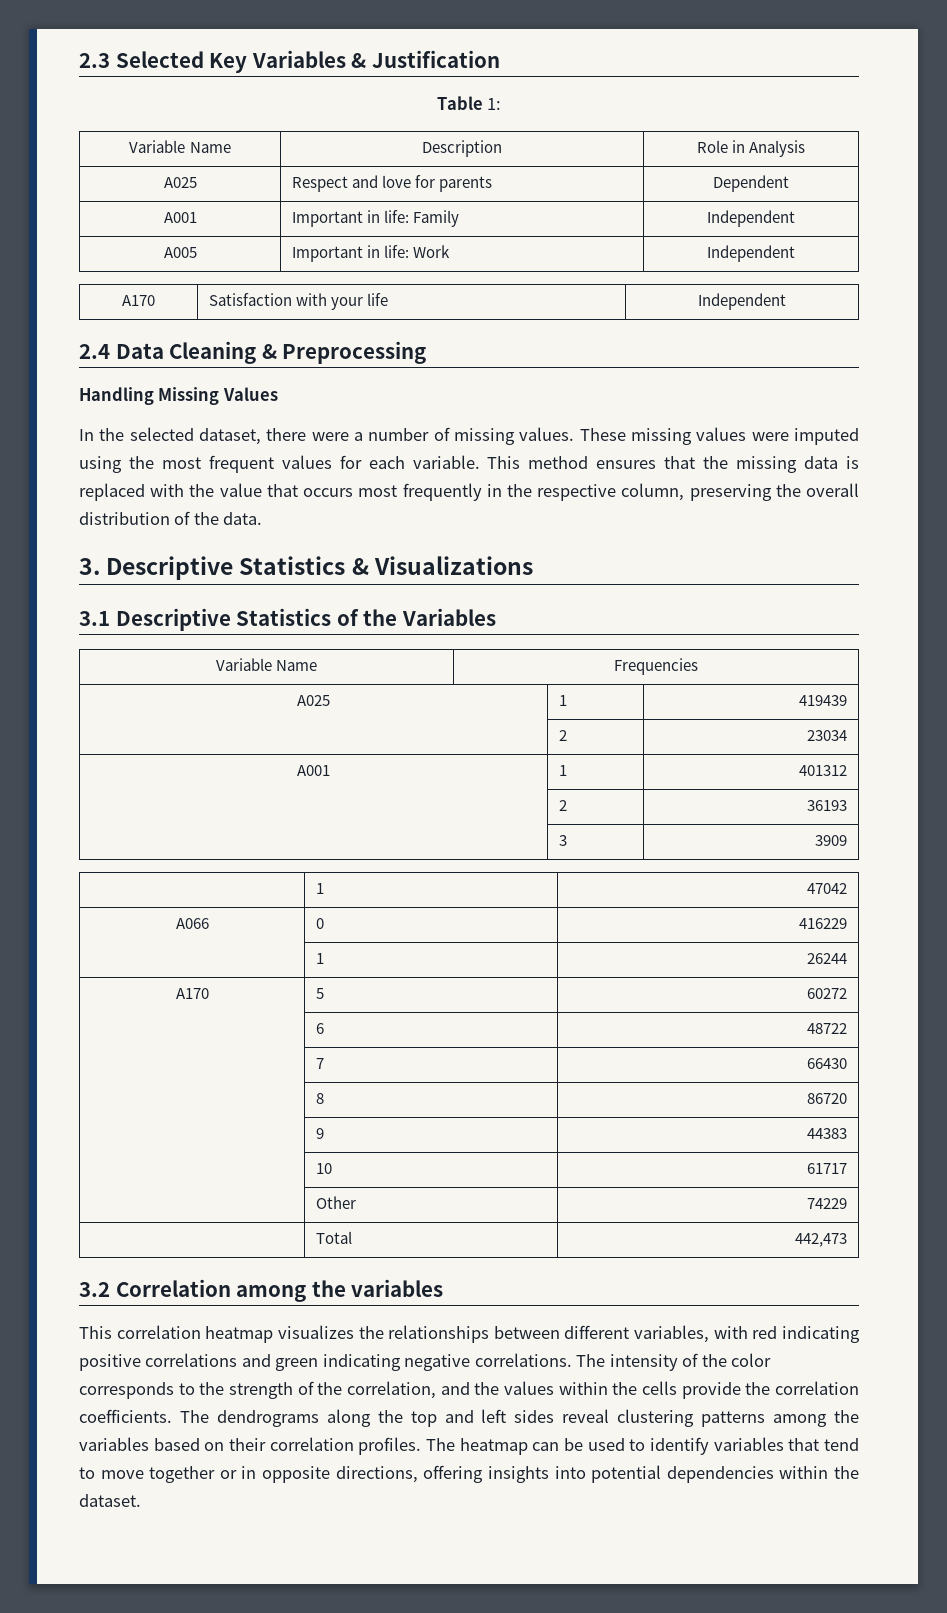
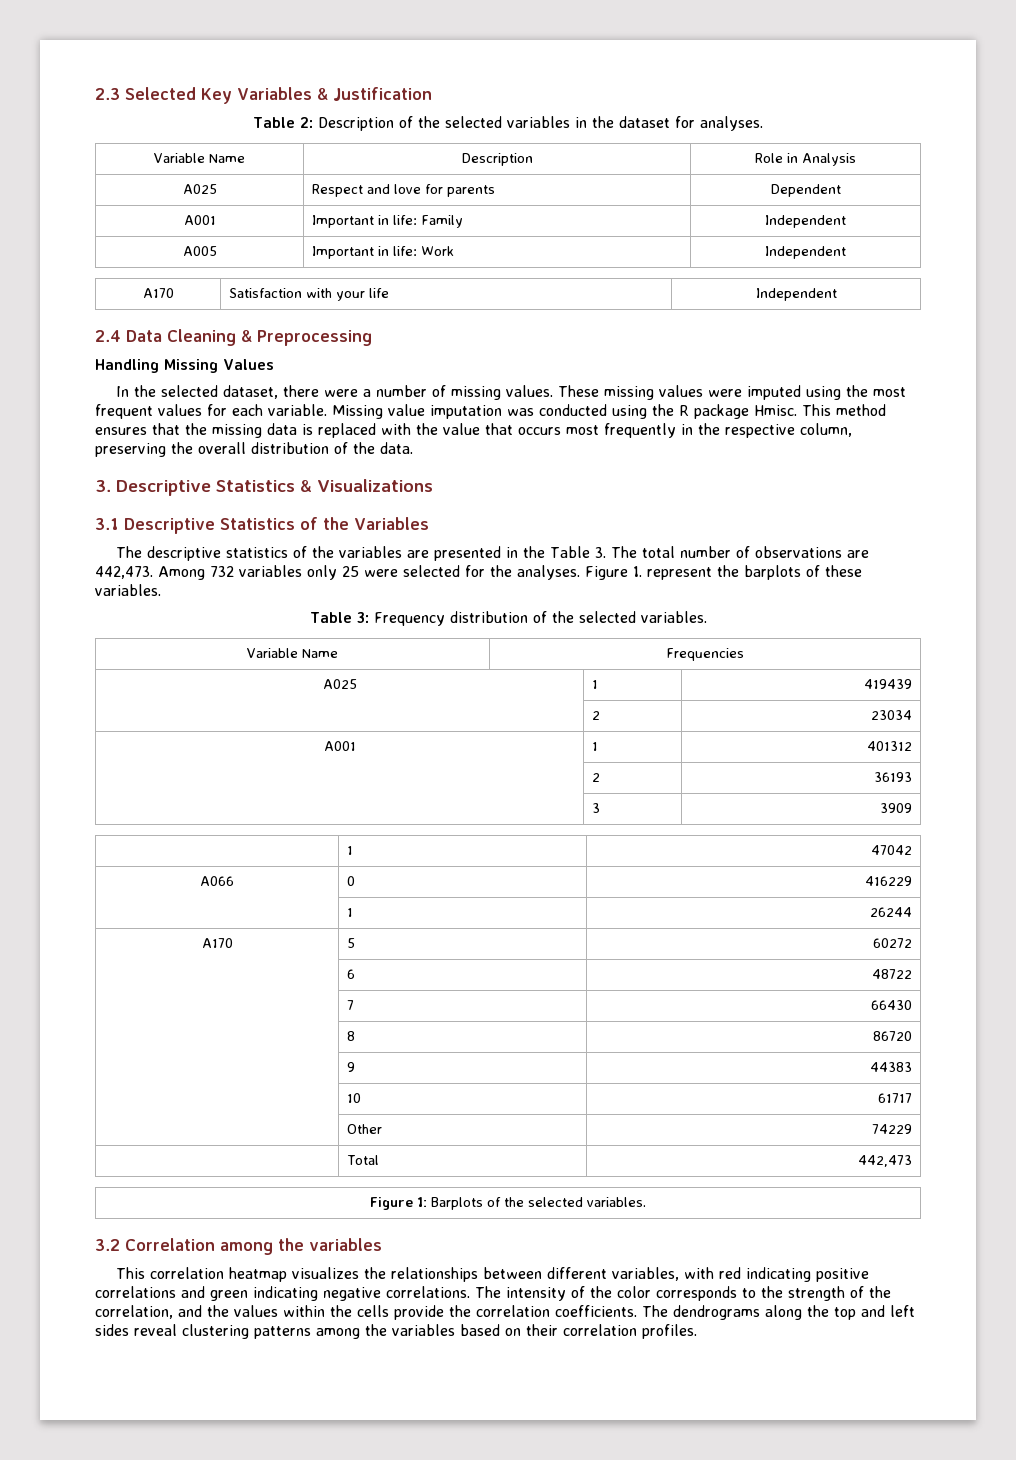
- Table 1:
+ Table 2: Description of the selected variables in the dataset for analyses.
+ Missing value imputation was conducted using the R package Hmisc.
+ The descriptive statistics of the variables are presented in the Table 3. The total number of observations are 442,473. Among 732 variables only 25 were selected for the analyses. Figure 1. represent the barplots of these variables.
+ Table 3: Frequency distribution of the selected variables.
+ Figure 1: Barplots of the selected variables.
- The heatmap can be used to identify variables that tend to move together or in opposite directions, offering insights into potential dependencies within the dataset.

